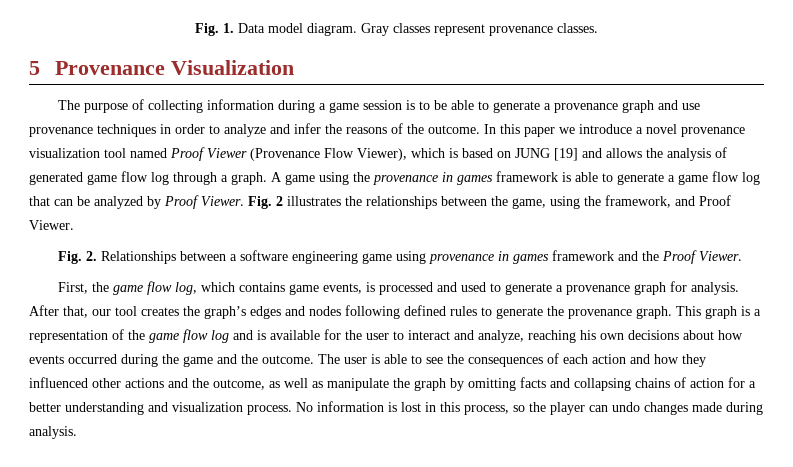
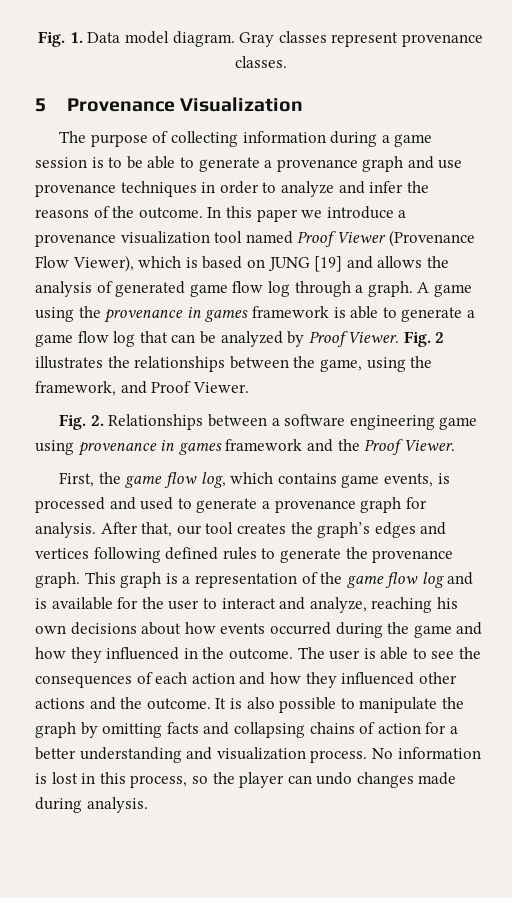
- In this paper we introduce a novel provenance visualization tool named Proof Viewer (Provenance Flow Viewer), which is based on JUNG [19] and allows the analysis of generated game flow log through a graph.
+ In this paper we introduce a provenance visualization tool named Proof Viewer (Provenance Flow Viewer), which is based on JUNG [19] and allows the analysis of generated game flow log through a graph.
- After that, our tool creates the graph’s edges and nodes following defined rules to generate the provenance graph.
+ After that, our tool creates the graph’s edges and vertices following defined rules to generate the provenance graph.
- This graph is a representation of the game flow log and is available for the user to interact and analyze, reaching his own decisions about how events occurred during the game and the outcome.
+ This graph is a representation of the game flow log and is available for the user to interact and analyze, reaching his own decisions about how events occurred during the game and how they influenced in the outcome.
- The user is able to see the consequences of each action and how they influenced other actions and the outcome, as well as manipulate the graph by omitting facts and collapsing chains of action for a better understanding and visualization process.
+ The user is able to see the consequences of each action and how they influenced other actions and the outcome. It is also possible to manipulate the graph by omitting facts and collapsing chains of action for a better understanding and visualization process.

